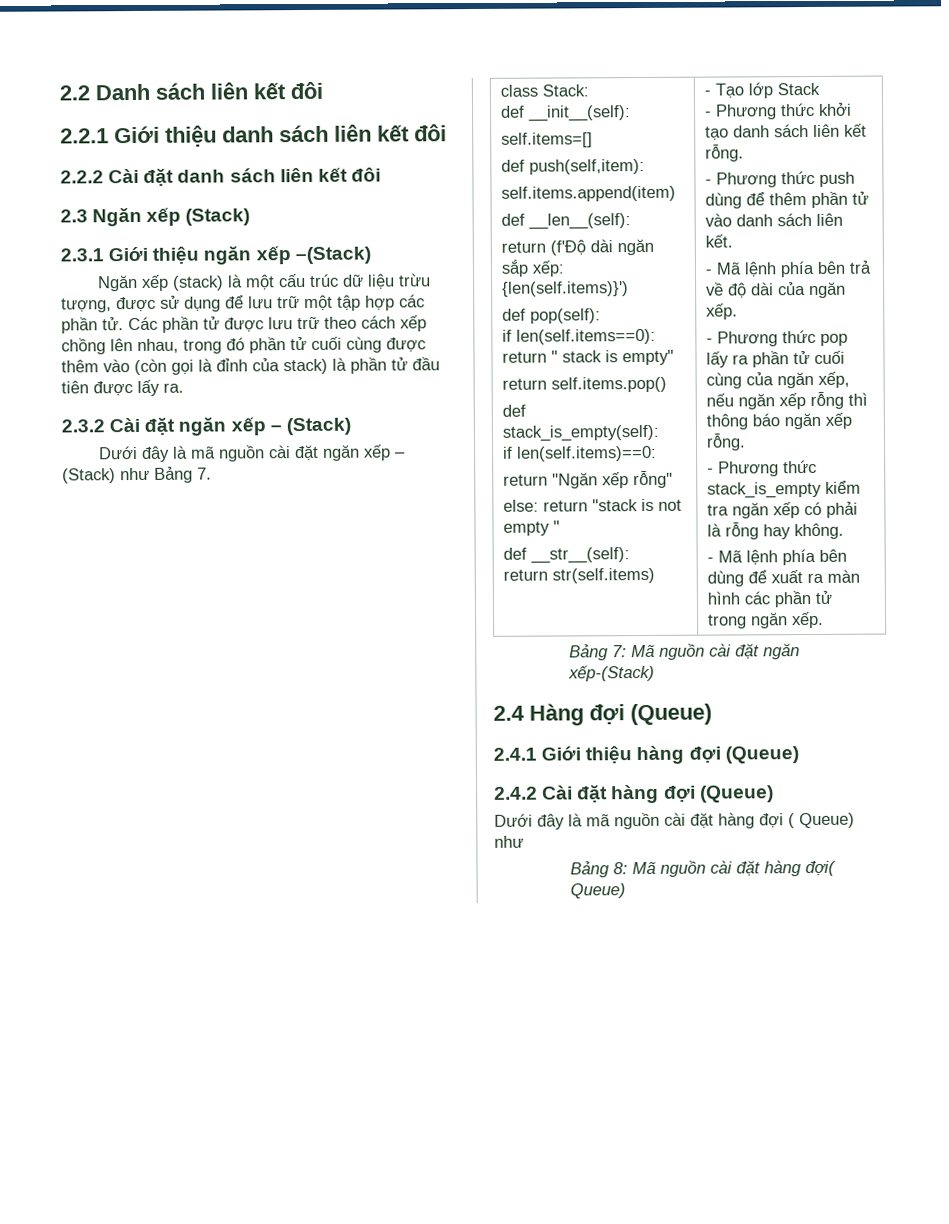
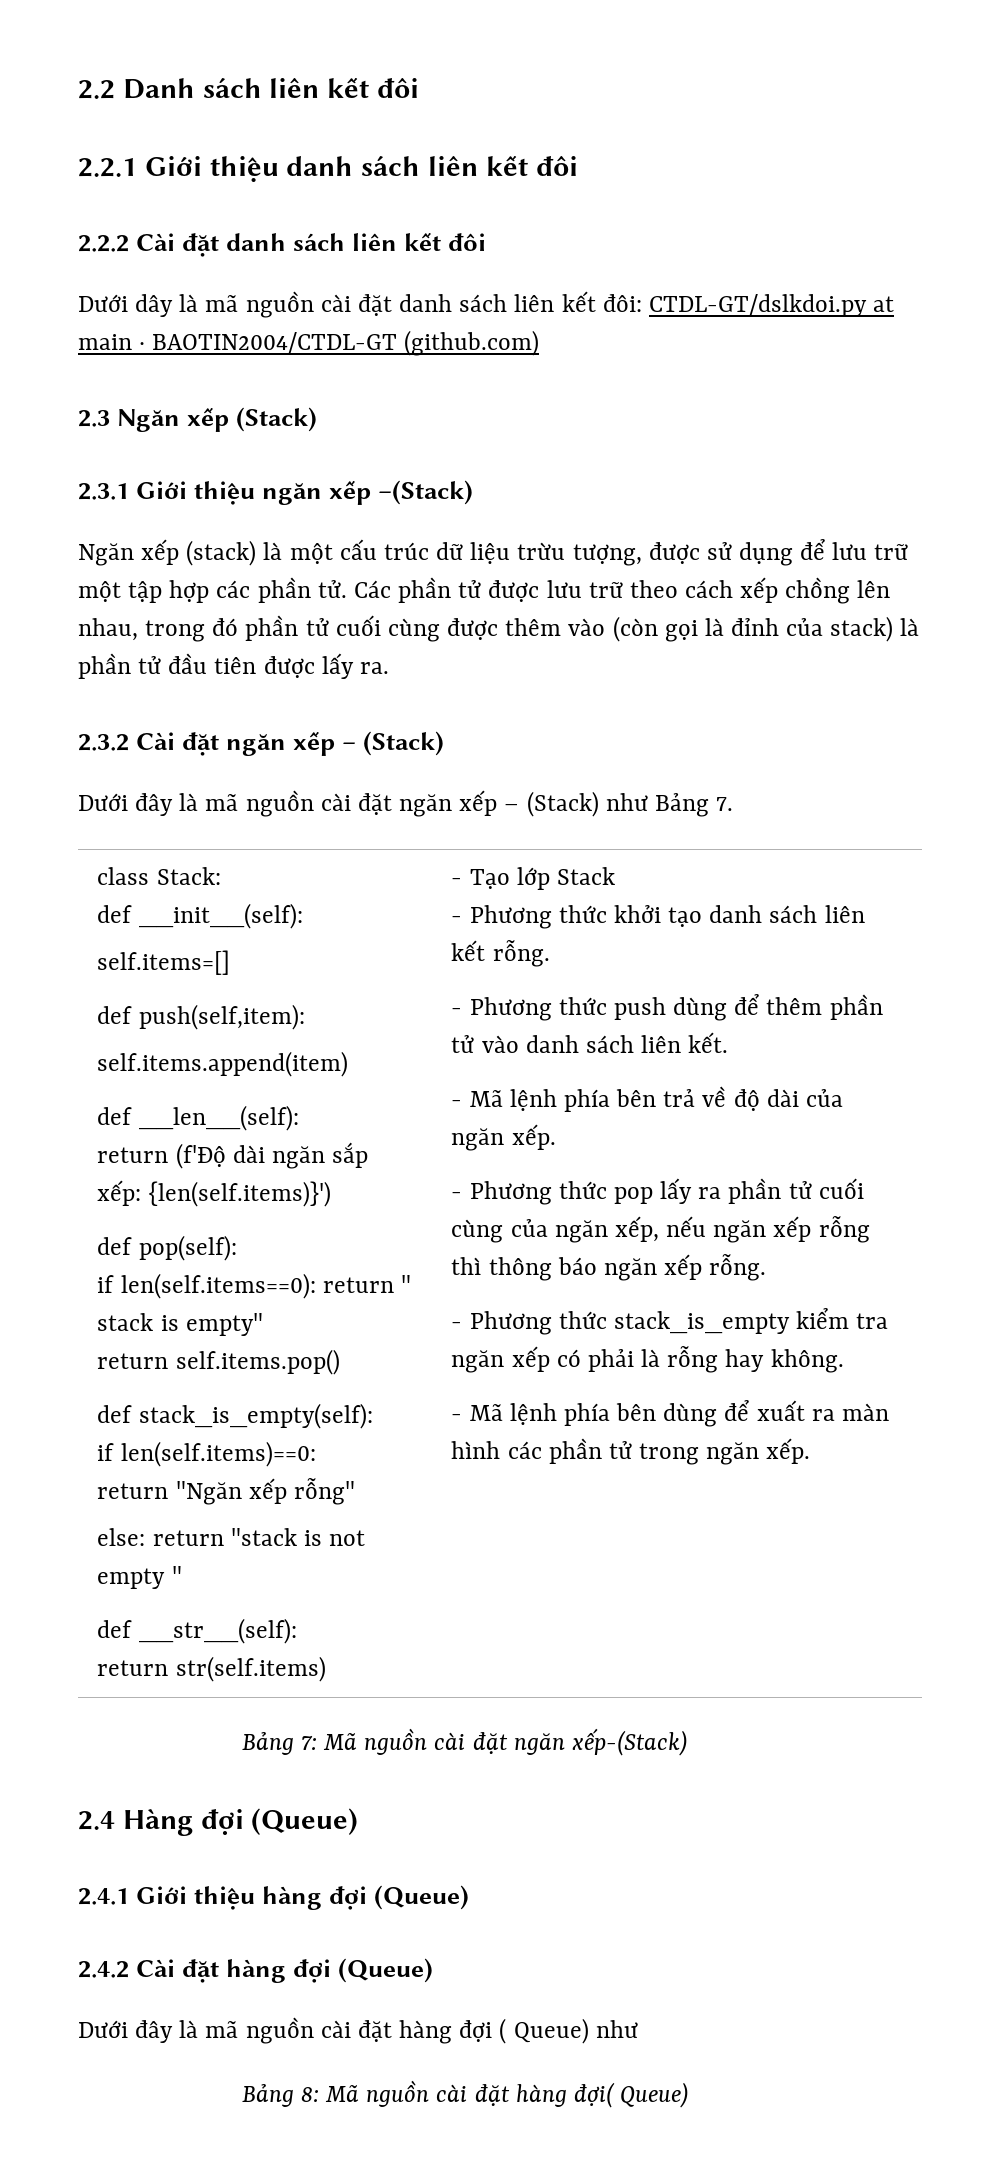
+ Dưới dây là mã nguồn cài đặt danh sách liên kết đôi: CTDL-GT/dslkdoi.py at main · BAOTIN2004/CTDL-GT (github.com)

